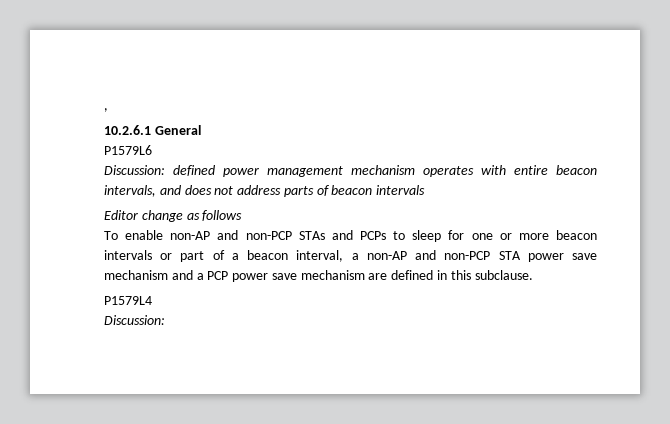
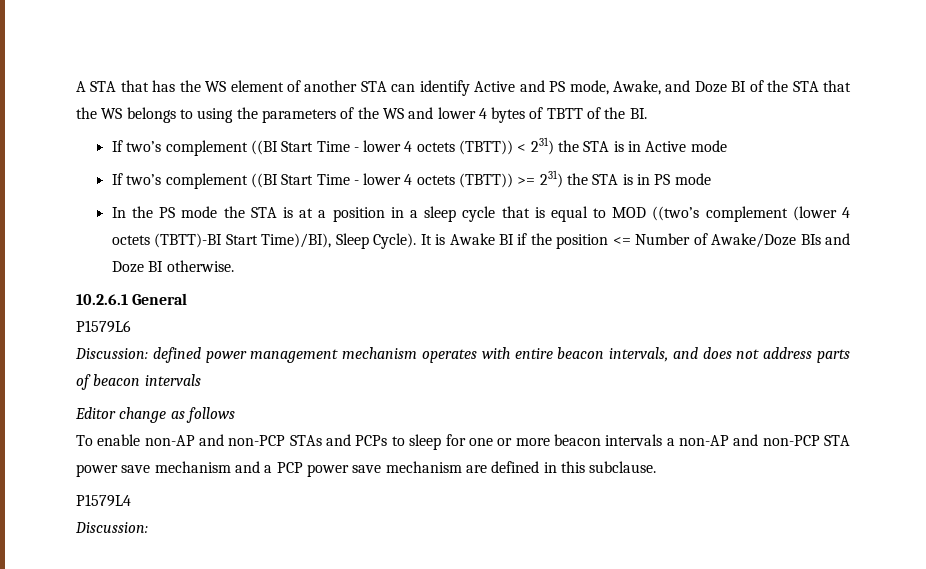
- ,
+ A STA that has the WS element of another STA can identify Active and PS mode, Awake, and Doze BI of the STA that the WS belongs to using the parameters of the WS and lower 4 bytes of TBTT of the BI.
+ If two’s complement ((BI Start Time - lower 4 octets (TBTT)) < 231) the STA is in Active mode
+ If two’s complement ((BI Start Time - lower 4 octets (TBTT)) >= 231) the STA is in PS mode
+ In the PS mode the STA is at a position in a sleep cycle that is equal to MOD ((two’s complement (lower 4 octets (TBTT)-BI Start Time)/BI), Sleep Cycle). It is Awake BI if the position <= Number of Awake/Doze BIs and Doze BI otherwise.
- To enable non-AP and non-PCP STAs and PCPs to sleep for one or more beacon intervals or part of a beacon interval, a non-AP and non-PCP STA power save mechanism and a PCP power save mechanism are defined in this subclause.
+ To enable non-AP and non-PCP STAs and PCPs to sleep for one or more beacon intervals a non-AP and non-PCP STA power save mechanism and a PCP power save mechanism are defined in this subclause.

